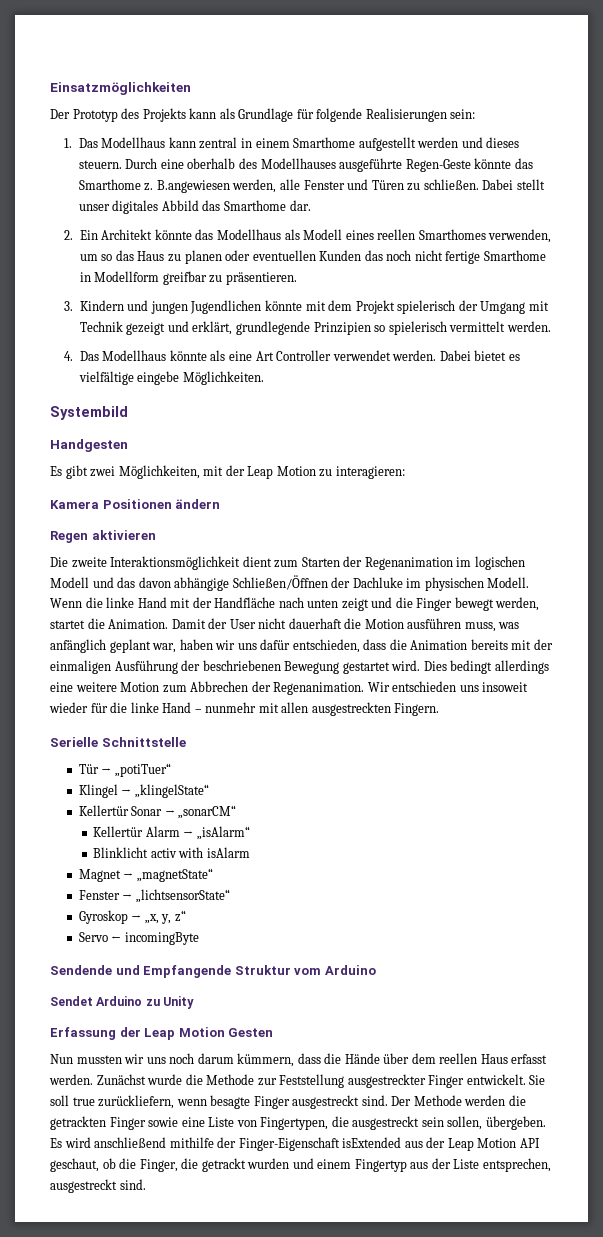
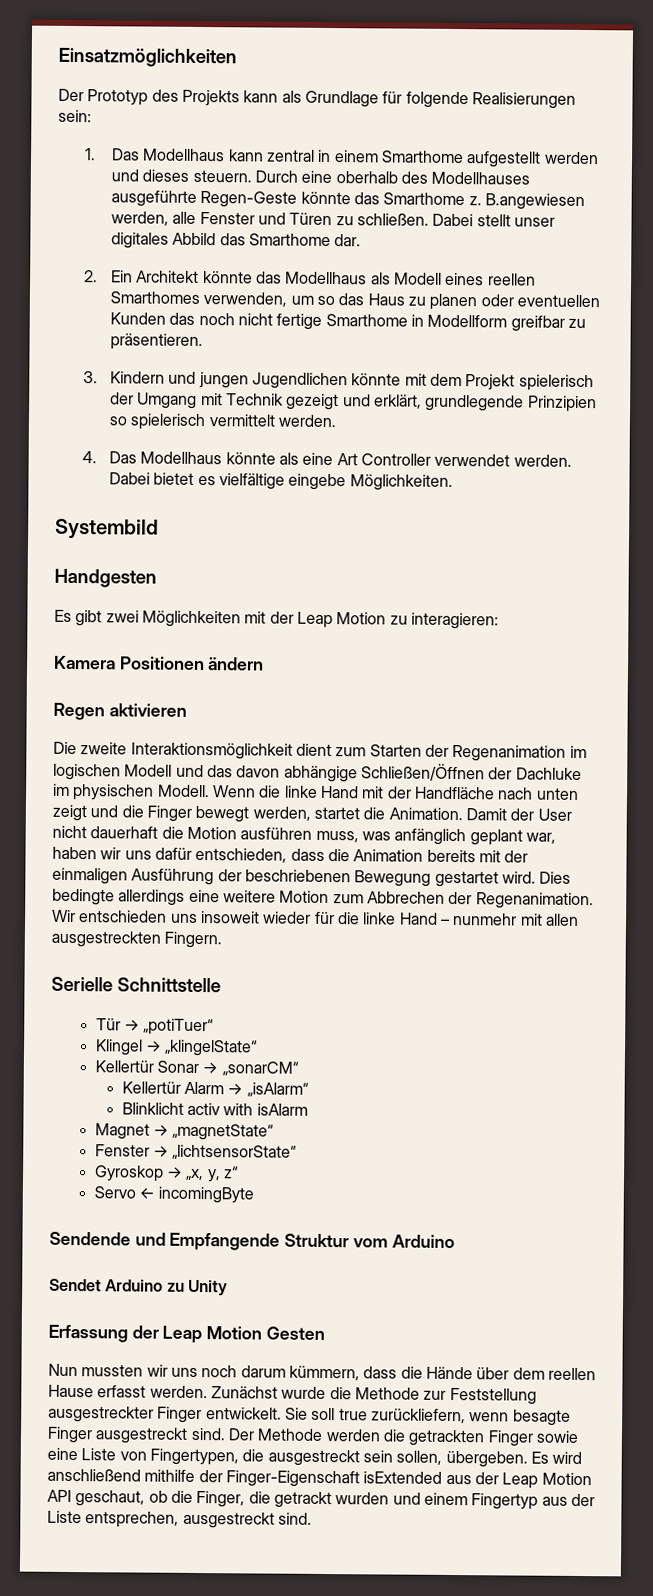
- Es gibt zwei Möglichkeiten, mit der Leap Motion zu interagieren:
+ Es gibt zwei Möglichkeiten mit der Leap Motion zu interagieren:
- Dies bedingt allerdings eine weitere Motion zum Abbrechen der Regenanimation.
+ Dies bedingte allerdings eine weitere Motion zum Abbrechen der Regenanimation.
- Nun mussten wir uns noch darum kümmern, dass die Hände über dem reellen Haus erfasst werden.
+ Nun mussten wir uns noch darum kümmern, dass die Hände über dem reellen Hause erfasst werden.

